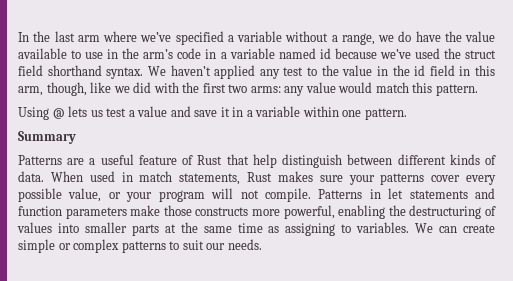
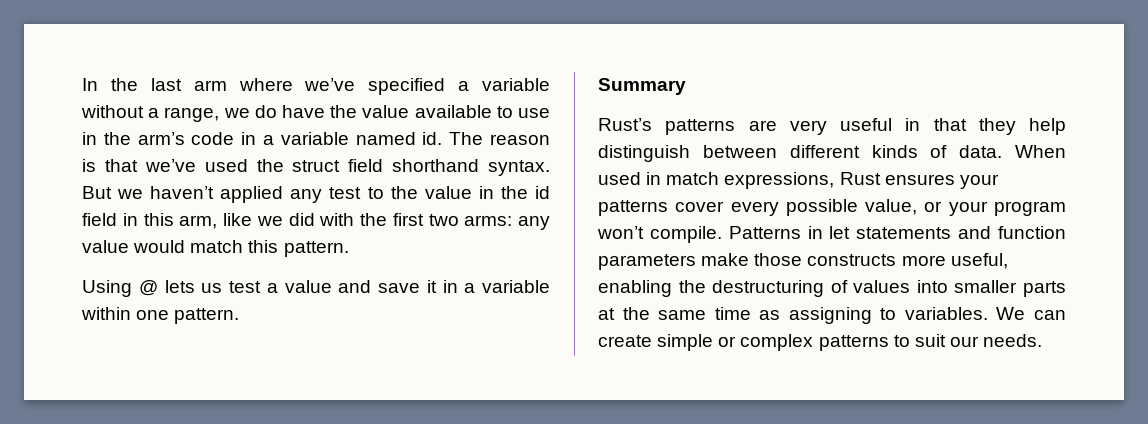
- In the last arm where we’ve specified a variable without a range, we do have the value available to use in the arm’s code in a variable named id because we’ve used the struct field shorthand syntax.
+ In the last arm where we’ve specified a variable without a range, we do have the value available to use in the arm’s code in a variable named id. The reason is that we’ve used the struct field shorthand syntax.
- We haven’t applied any test to the value in the id field in this arm, though, like we did with the first two arms: any value would match this pattern.
+ But we haven’t applied any test to the value in the id field in this arm, like we did with the first two arms: any value would match this pattern.
- Patterns are a useful feature of Rust that help distinguish between different kinds of data.
+ Rust’s patterns are very useful in that they help distinguish between different kinds of data.
- When used in match statements, Rust makes sure your patterns cover every possible value, or your program will not compile.
+ When used in match expressions, Rust ensures your patterns cover every possible value, or your program won’t compile.
- Patterns in let statements and function parameters make those constructs more powerful, enabling the destructuring of values into smaller parts at the same time as assigning to variables.
+ Patterns in let statements and function parameters make those constructs more useful, enabling the destructuring of values into smaller parts at the same time as assigning to variables.

